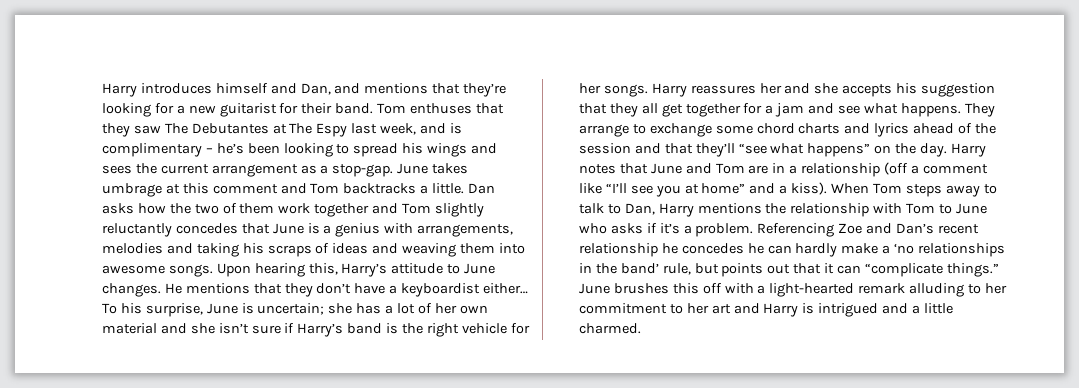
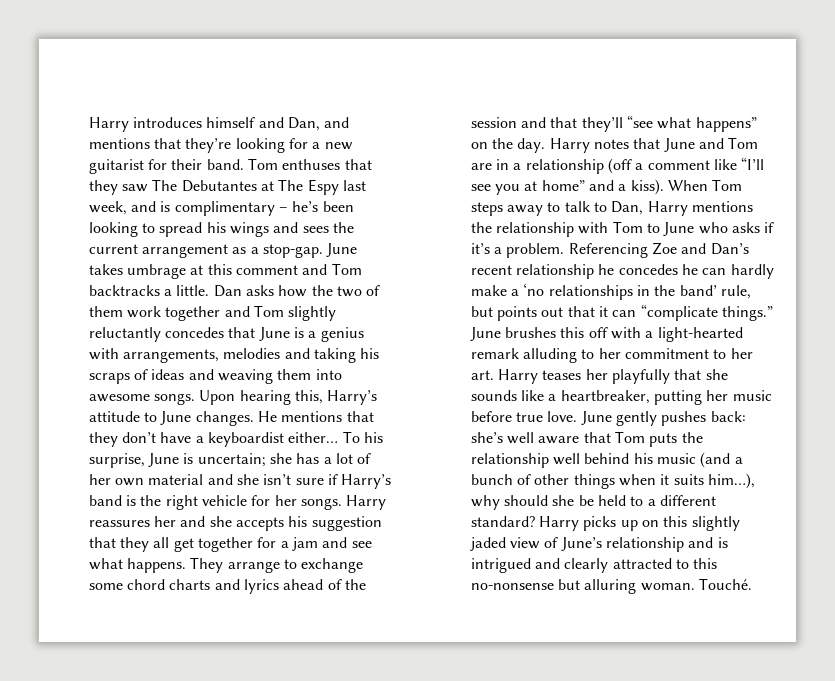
- June brushes this off with a light-hearted remark alluding to her commitment to her art and Harry is intrigued and a little charmed.
+ June brushes this off with a light-hearted remark alluding to her commitment to her art. Harry teases her playfully that she sounds like a heartbreaker, putting her music before true love. June gently pushes back: she’s well aware that Tom puts the relationship well behind his music (and a bunch of other things when it suits him…), why should she be held to a different standard? Harry picks up on this slightly jaded view of June’s relationship and is intrigued and clearly attracted to this no-nonsense but alluring woman. Touché.

